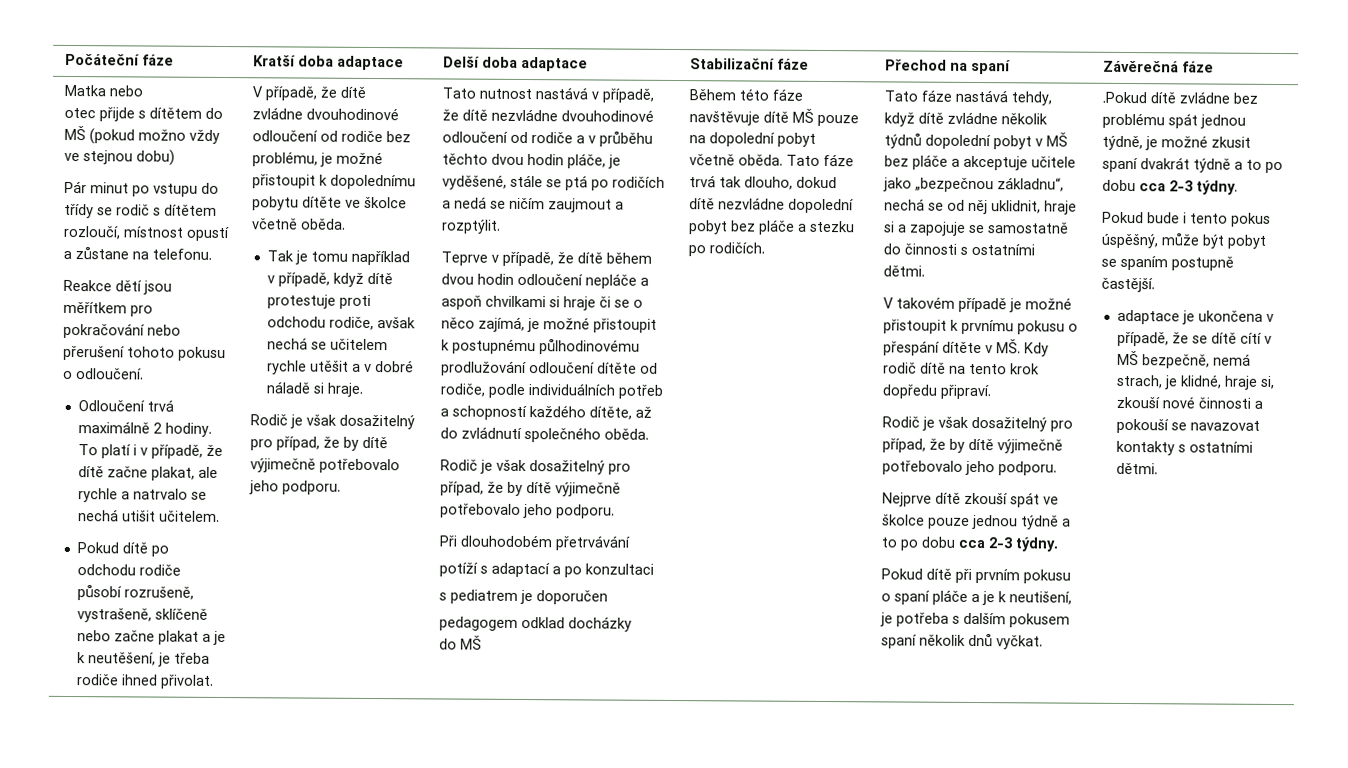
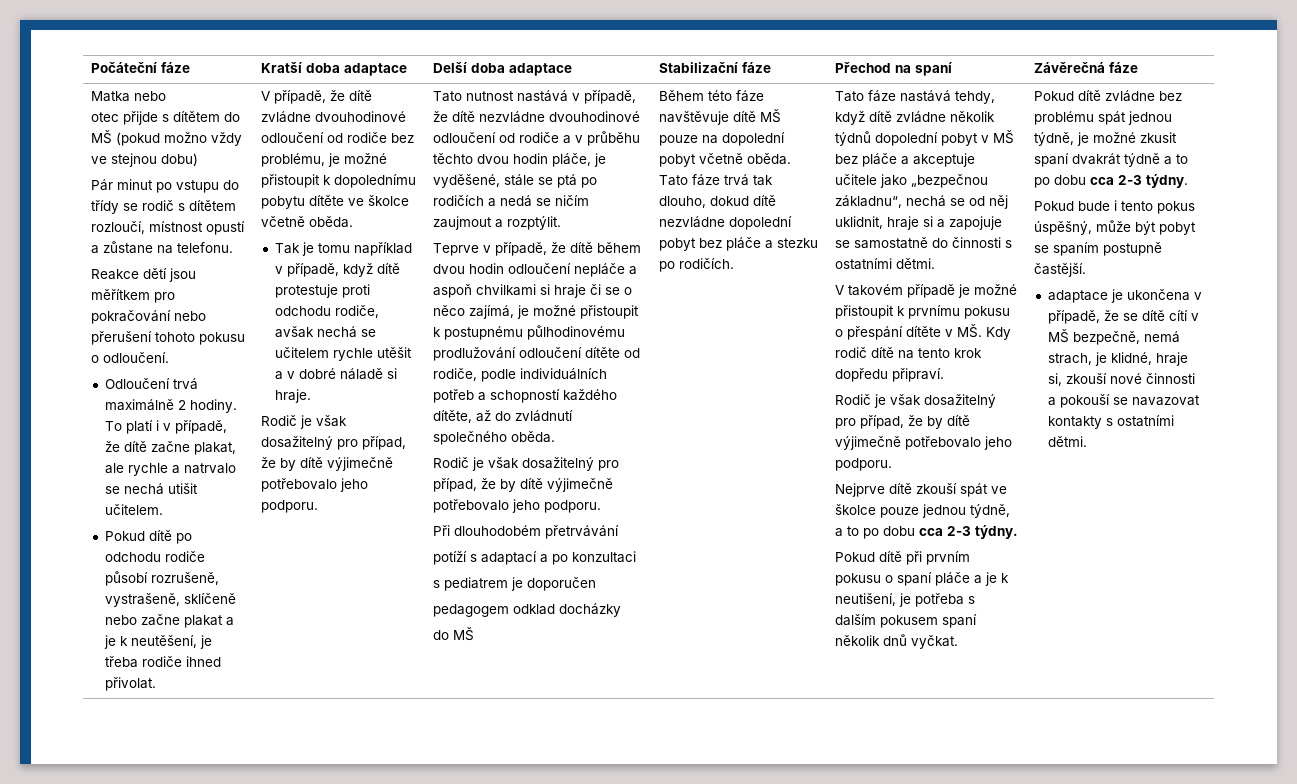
- Nejprve dítě zkouší spát ve školce pouze jednou týdně a to po dobu cca 2-3 týdny.
+ Nejprve dítě zkouší spát ve školce pouze jednou týdně, a to po dobu cca 2-3 týdny.
- .Pokud dítě zvládne bez problému spát jednou týdně, je možné zkusit spaní dvakrát týdně a to po dobu cca 2-3 týdny.
+ Pokud dítě zvládne bez problému spát jednou týdně, je možné zkusit spaní dvakrát týdně a to po dobu cca 2-3 týdny.

